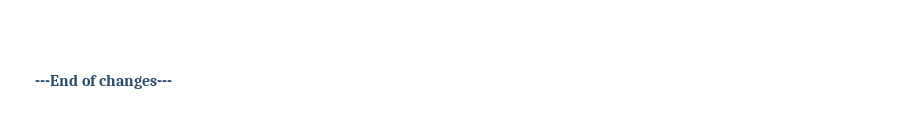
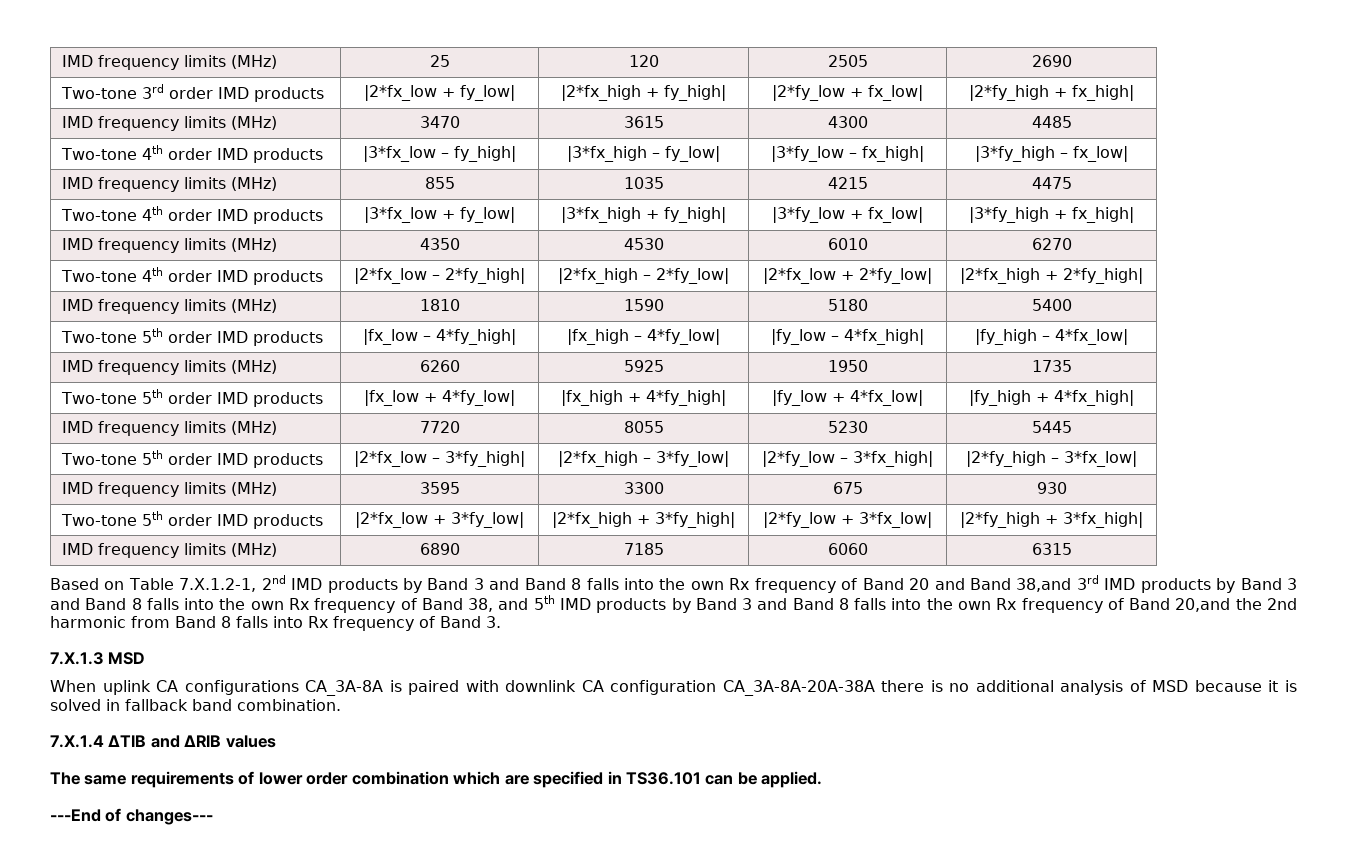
+ IMD frequency limits (MHz) | 25 | 120 | 2505 | 2690
+ Two-tone 3rd order IMD products | |2*fx_low + fy_low| | |2*fx_high + fy_high| | |2*fy_low + fx_low| | |2*fy_high + fx_high|
+ IMD frequency limits (MHz) | 3470 | 3615 | 4300 | 4485
+ Two-tone 4th order IMD products | |3*fx_low – fy_high| | |3*fx_high – fy_low| | |3*fy_low – fx_high| | |3*fy_high – fx_low|
+ IMD frequency limits (MHz) | 855 | 1035 | 4215 | 4475
+ Two-tone 4th order IMD products | |3*fx_low + fy_low| | |3*fx_high + fy_high| | |3*fy_low + fx_low| | |3*fy_high + fx_high|
+ IMD frequency limits (MHz) | 4350 | 4530 | 6010 | 6270
+ Two-tone 4th order IMD products | |2*fx_low – 2*fy_high| | |2*fx_high – 2*fy_low| | |2*fx_low + 2*fy_low| | |2*fx_high + 2*fy_high|
+ IMD frequency limits (MHz) | 1810 | 1590 | 5180 | 5400
+ Two-tone 5th order IMD products | |fx_low – 4*fy_high| | |fx_high – 4*fy_low| | |fy_low – 4*fx_high| | |fy_high – 4*fx_low|
+ IMD frequency limits (MHz) | 6260 | 5925 | 1950 | 1735
+ Two-tone 5th order IMD products | |fx_low + 4*fy_low| | |fx_high + 4*fy_high| | |fy_low + 4*fx_low| | |fy_high + 4*fx_high|
+ IMD frequency limits (MHz) | 7720 | 8055 | 5230 | 5445
+ Two-tone 5th order IMD products | |2*fx_low – 3*fy_high| | |2*fx_high – 3*fy_low| | |2*fy_low – 3*fx_high| | |2*fy_high – 3*fx_low|
+ IMD frequency limits (MHz) | 3595 | 3300 | 675 | 930
+ Two-tone 5th order IMD products | |2*fx_low + 3*fy_low| | |2*fx_high + 3*fy_high| | |2*fy_low + 3*fx_low| | |2*fy_high + 3*fx_high|
+ IMD frequency limits (MHz) | 6890 | 7185 | 6060 | 6315
+ Based on Table 7.X.1.2-1, 2nd IMD products by Band 3 and Band 8 falls into the own Rx frequency of Band 20 and Band 38,and 3rd IMD products by Band 3 and Band 8 falls into the own Rx frequency of Band 38, and 5th IMD products by Band 3 and Band 8 falls into the own Rx frequency of Band 20,and the 2nd harmonic from Band 8 falls into Rx frequency of Band 3.
+ 7.X.1.3 MSD
+ When uplink CA configurations CA_3A-8A is paired with downlink CA configuration CA_3A-8A-20A-38A there is no additional analysis of MSD because it is solved in fallback band combination.
+ 7.X.1.4 ∆TIB and ∆RIB values
+ The same requirements of lower order combination which are specified in TS36.101 can be applied.

